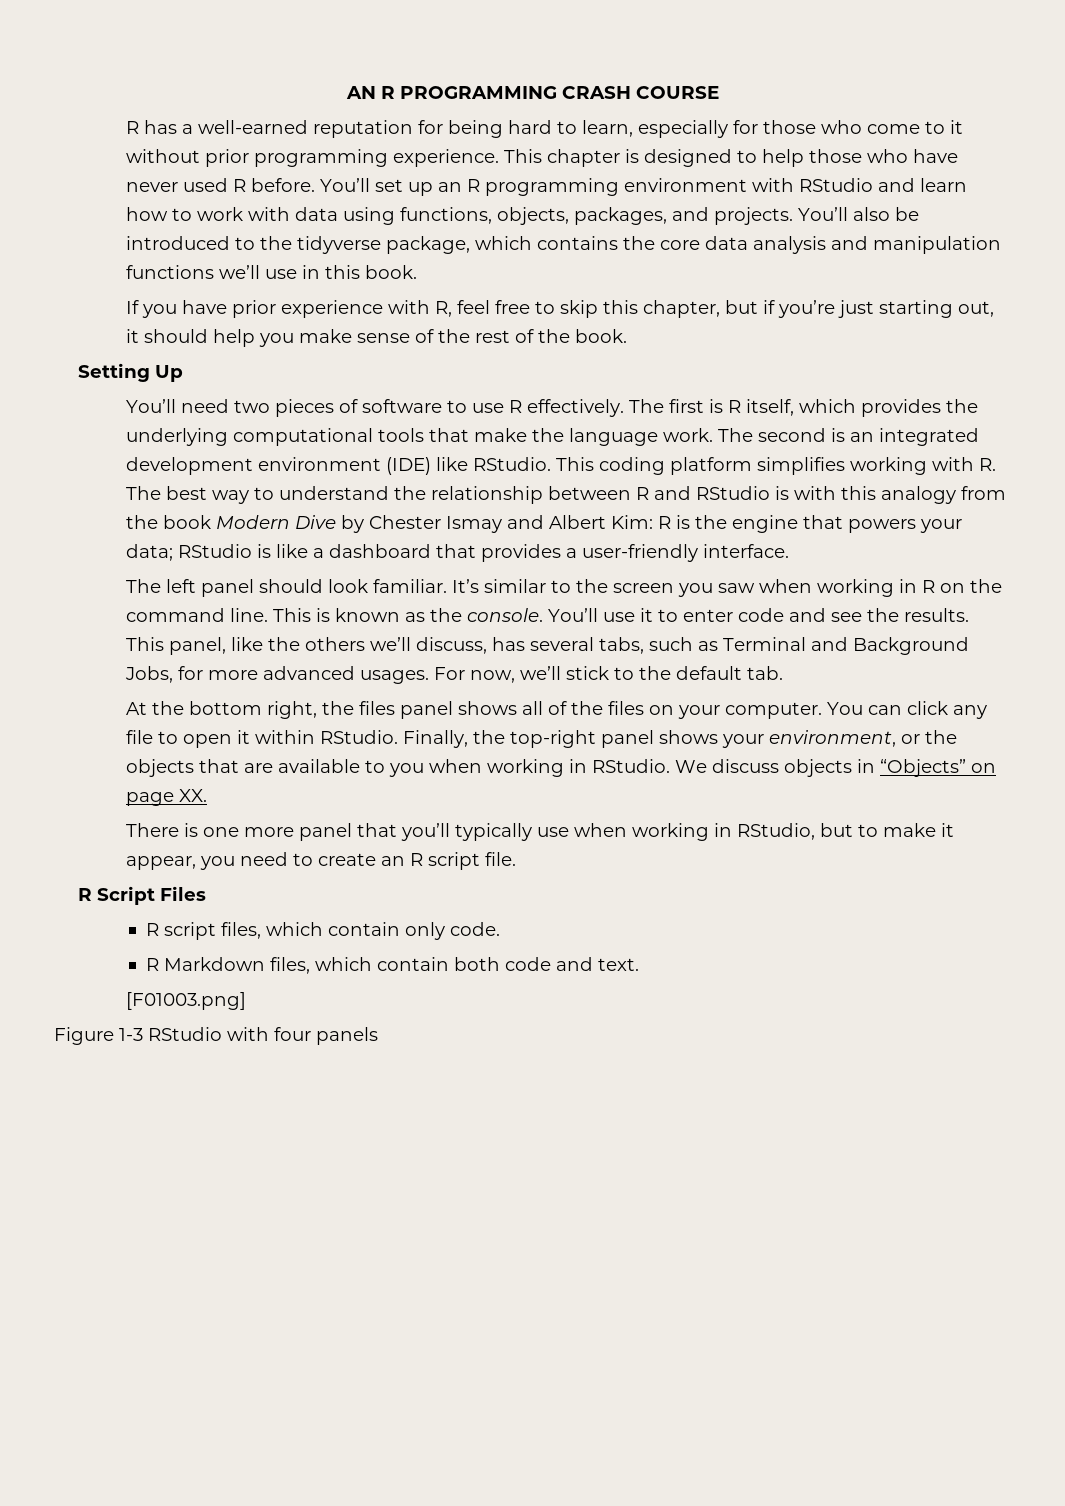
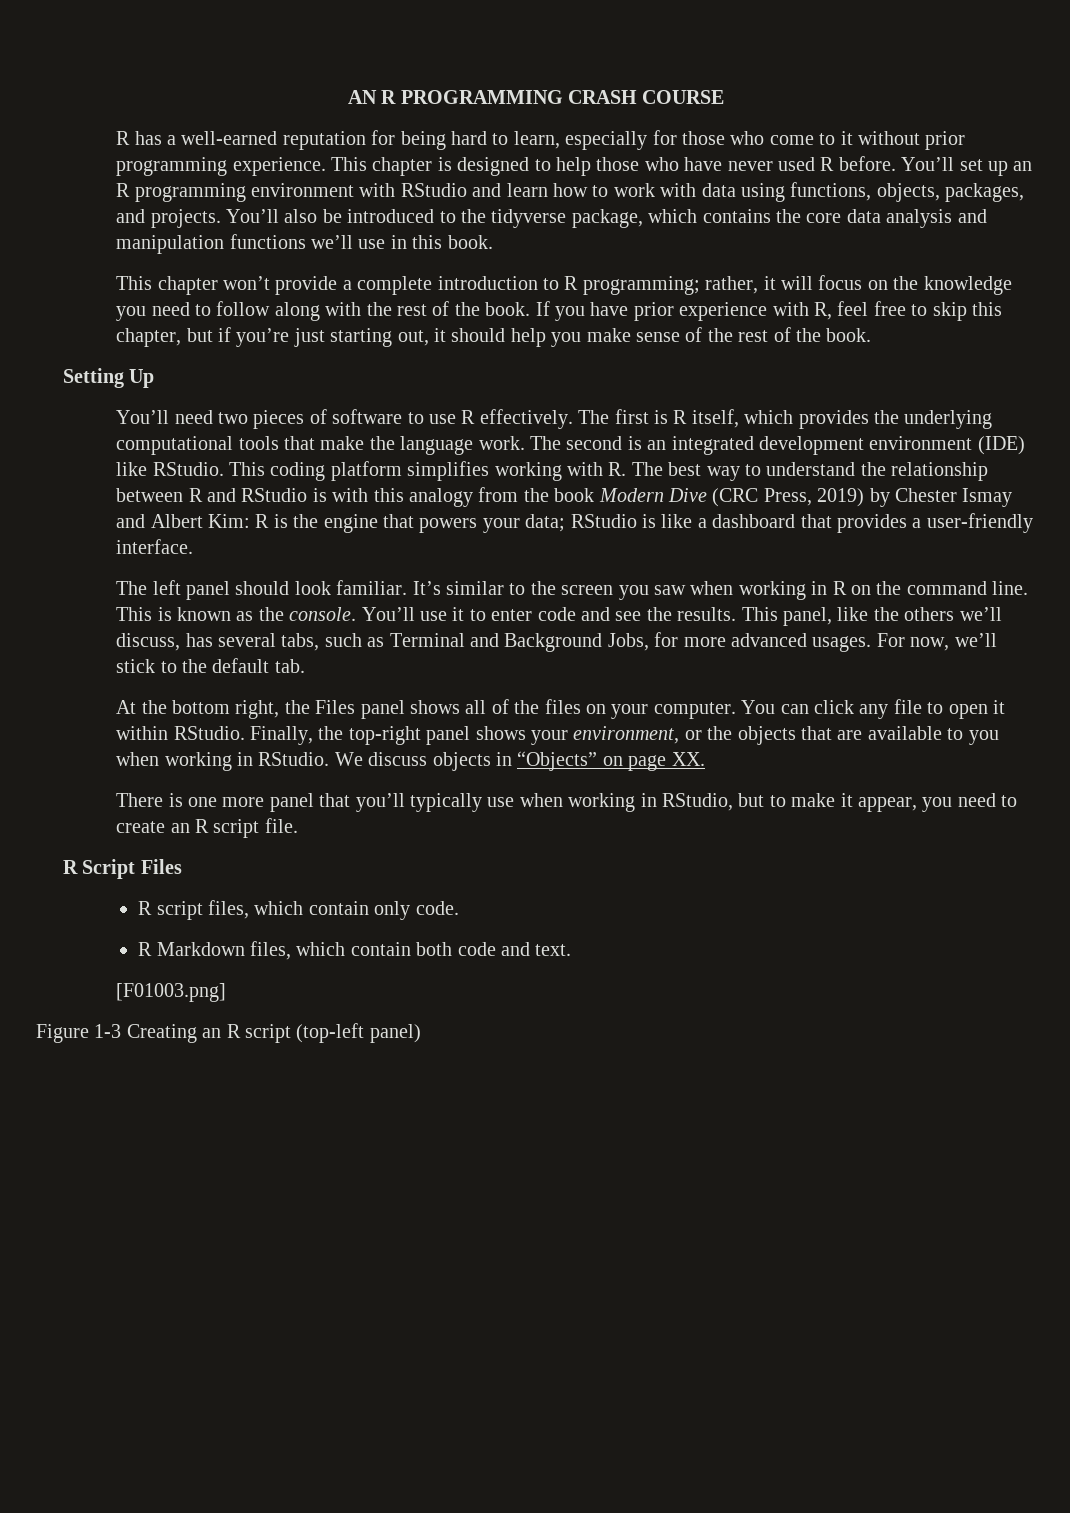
+ This chapter won’t provide a complete introduction to R programming; rather, it will focus on the knowledge you need to follow along with the rest of the book.
- This coding platform simplifies working with R. The best way to understand the relationship between R and RStudio is with this analogy from the book Modern Dive by Chester Ismay and Albert Kim: R is the engine that powers your data; RStudio is like a dashboard that provides a user-friendly interface.
+ This coding platform simplifies working with R. The best way to understand the relationship between R and RStudio is with this analogy from the book Modern Dive (CRC Press, 2019) by Chester Ismay and Albert Kim: R is the engine that powers your data; RStudio is like a dashboard that provides a user-friendly interface.
- At the bottom right, the files panel shows all of the files on your computer.
+ At the bottom right, the Files panel shows all of the files on your computer.
- Figure 1-3 RStudio with four panels
+ Figure 1-3 Creating an R script (top-left panel)

